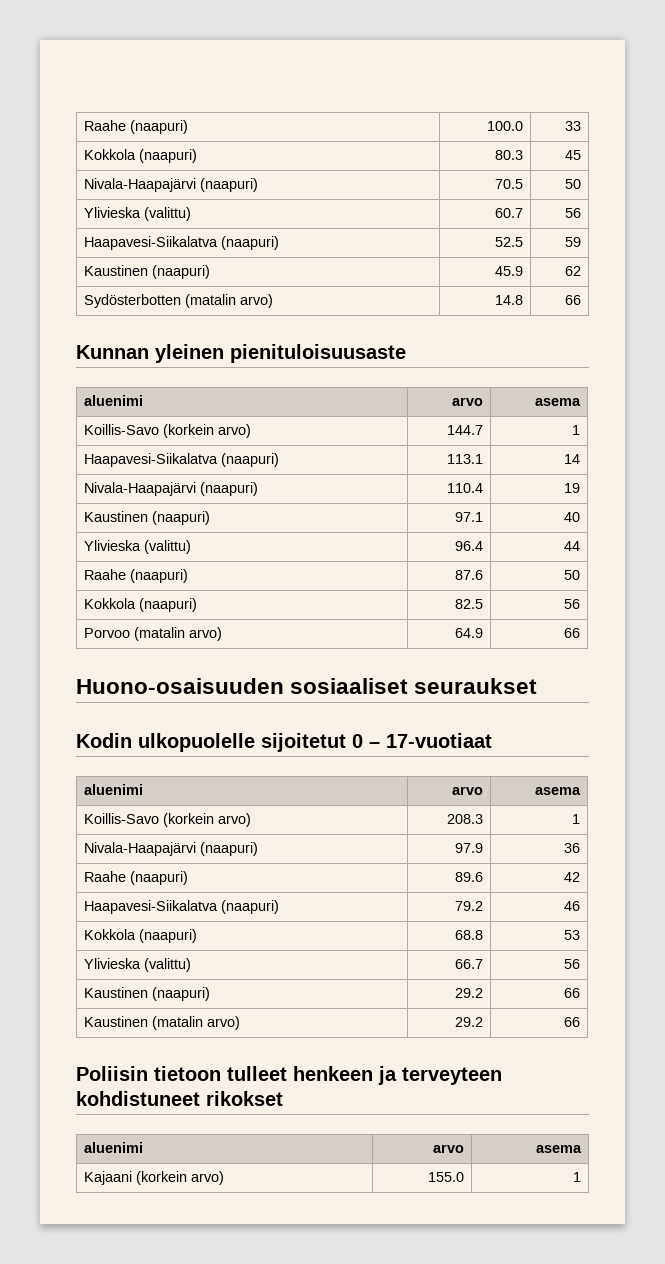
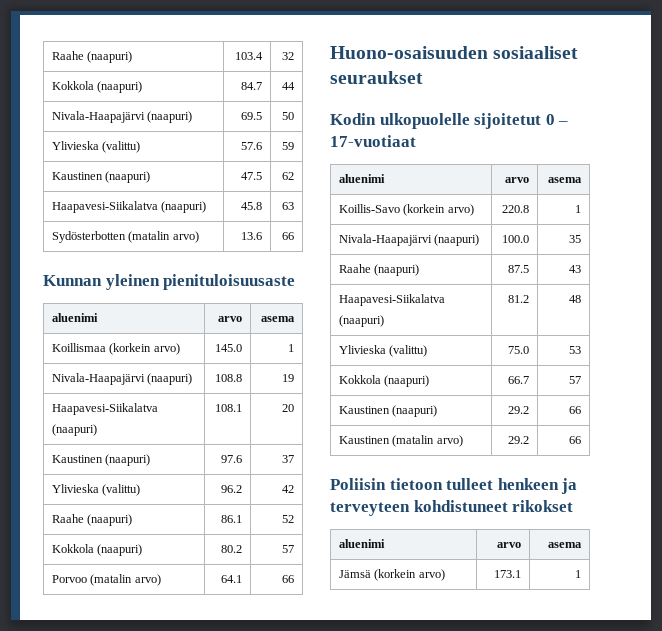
- Raahe (naapuri) | 100.0 | 33
- Kokkola (naapuri) | 80.3 | 45
- Nivala-Haapajärvi (naapuri) | 70.5 | 50
+ Raahe (naapuri) | 103.4 | 32
+ Kokkola (naapuri) | 84.7 | 44
+ Nivala-Haapajärvi (naapuri) | 69.5 | 50
- Ylivieska (valittu) | 60.7 | 56
- Haapavesi-Siikalatva (naapuri) | 52.5 | 59
+ Ylivieska (valittu) | 57.6 | 59
- Kaustinen (naapuri) | 45.9 | 62
+ Kaustinen (naapuri) | 47.5 | 62
+ Haapavesi-Siikalatva (naapuri) | 45.8 | 63
- Sydösterbotten (matalin arvo) | 14.8 | 66
+ Sydösterbotten (matalin arvo) | 13.6 | 66
- Koillis-Savo (korkein arvo) | 144.7 | 1
- Haapavesi-Siikalatva (naapuri) | 113.1 | 14
- Nivala-Haapajärvi (naapuri) | 110.4 | 19
- Kaustinen (naapuri) | 97.1 | 40
- Ylivieska (valittu) | 96.4 | 44
- Raahe (naapuri) | 87.6 | 50
- Kokkola (naapuri) | 82.5 | 56
+ Koillismaa (korkein arvo) | 145.0 | 1
+ Nivala-Haapajärvi (naapuri) | 108.8 | 19
+ Haapavesi-Siikalatva (naapuri) | 108.1 | 20
+ Kaustinen (naapuri) | 97.6 | 37
+ Ylivieska (valittu) | 96.2 | 42
+ Raahe (naapuri) | 86.1 | 52
+ Kokkola (naapuri) | 80.2 | 57
- Porvoo (matalin arvo) | 64.9 | 66
+ Porvoo (matalin arvo) | 64.1 | 66
- Koillis-Savo (korkein arvo) | 208.3 | 1
- Nivala-Haapajärvi (naapuri) | 97.9 | 36
- Raahe (naapuri) | 89.6 | 42
- Haapavesi-Siikalatva (naapuri) | 79.2 | 46
- Kokkola (naapuri) | 68.8 | 53
- Ylivieska (valittu) | 66.7 | 56
+ Koillis-Savo (korkein arvo) | 220.8 | 1
+ Nivala-Haapajärvi (naapuri) | 100.0 | 35
+ Raahe (naapuri) | 87.5 | 43
+ Haapavesi-Siikalatva (naapuri) | 81.2 | 48
+ Ylivieska (valittu) | 75.0 | 53
+ Kokkola (naapuri) | 66.7 | 57
- Kajaani (korkein arvo) | 155.0 | 1
+ Jämsä (korkein arvo) | 173.1 | 1

